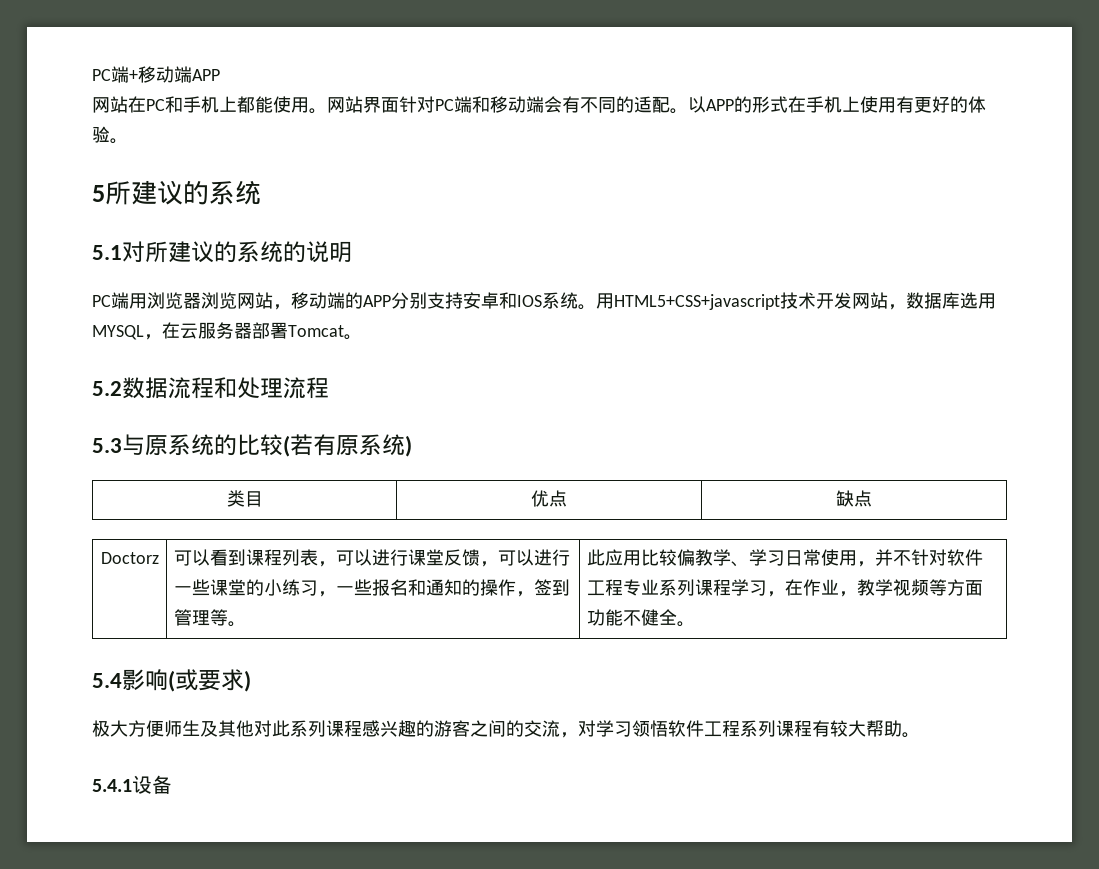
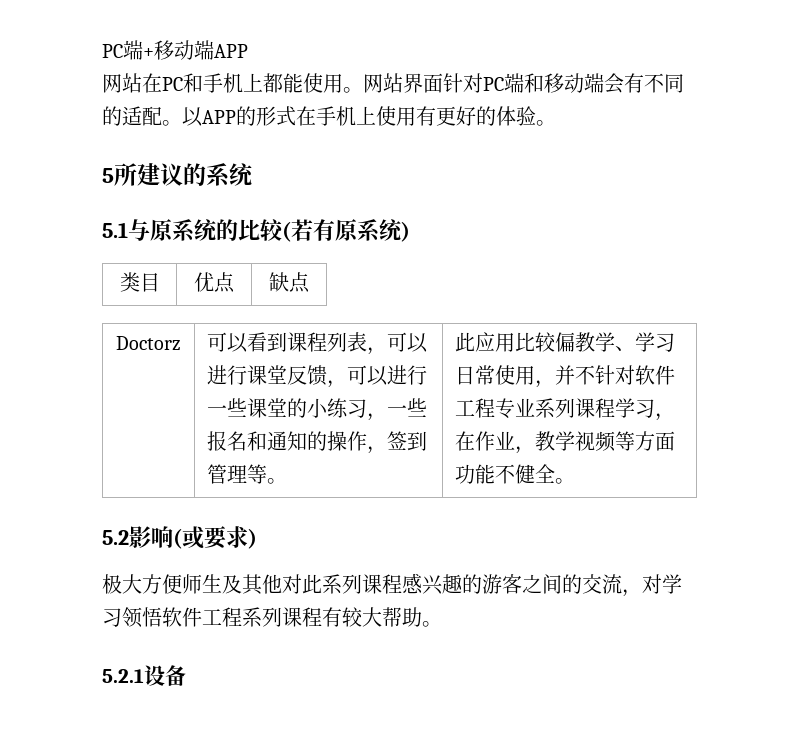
- 5.1对所建议的系统的说明
- PC端用浏览器浏览网站，移动端的APP分别支持安卓和IOS系统。用HTML5+CSS+javascript技术开发网站，数据库选用MYSQL，在云服务器部署Tomcat。
- 5.2数据流程和处理流程
- 5.3与原系统的比较(若有原系统)
+ 5.1与原系统的比较(若有原系统)
- 5.4影响(或要求)
+ 5.2影响(或要求)
- 5.4.1设备
+ 5.2.1设备

